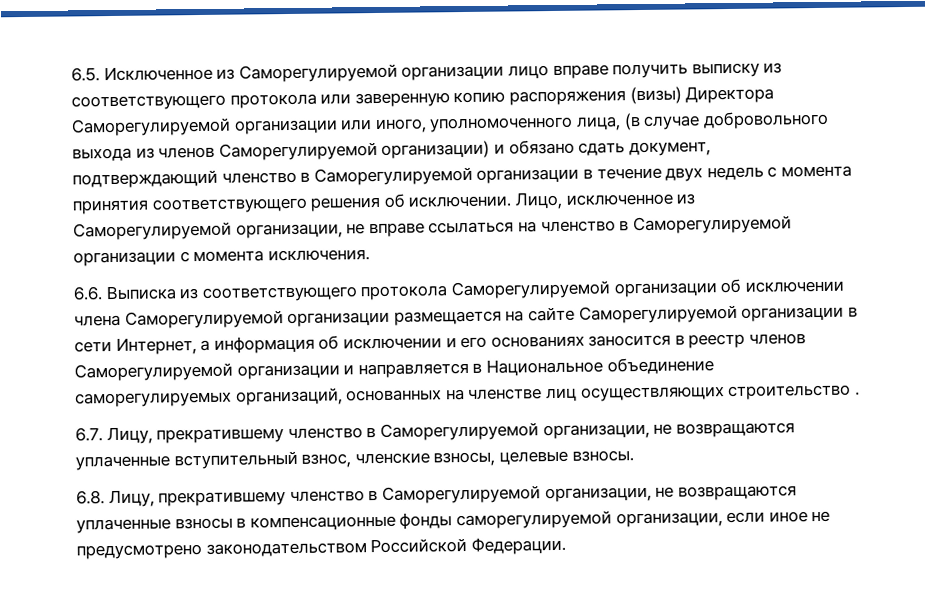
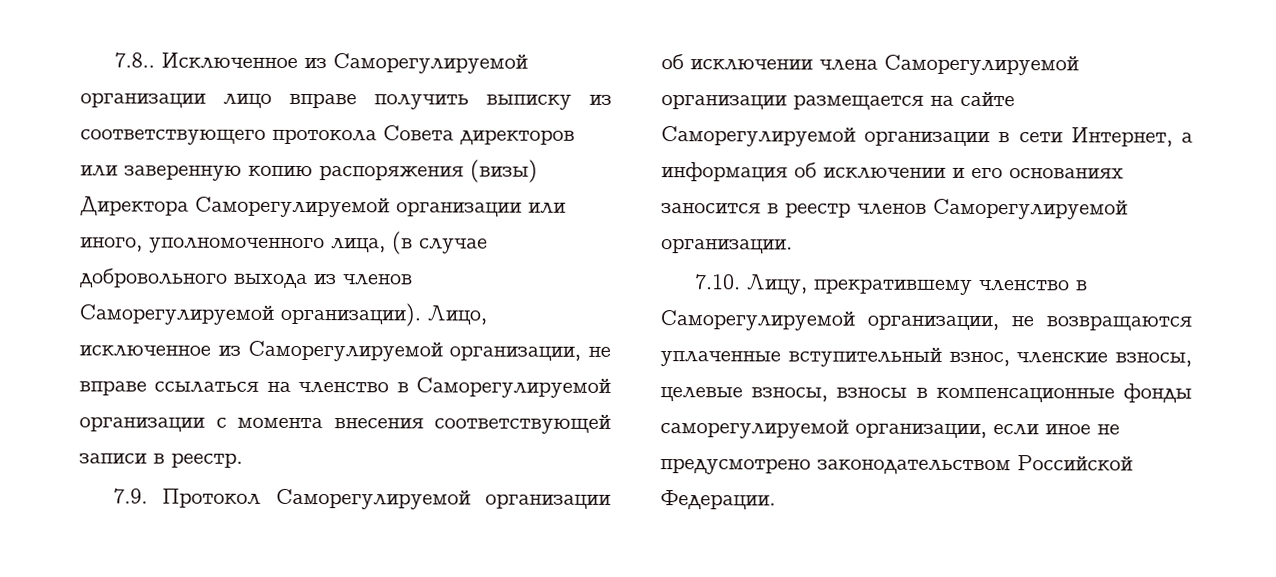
- 6.5. Исключенное из Саморегулируемой организации лицо вправе получить выписку из соответствующего протокола или заверенную копию распоряжения (визы) Директора Саморегулируемой организации или иного, уполномоченного лица, (в случае добровольного выхода из членов Саморегулируемой организации) и обязано сдать документ, подтверждающий членство в Саморегулируемой организации в течение двух недель с момента принятия соответствующего решения об исключении.
+ 7.8.. Исключенное из Саморегулируемой организации лицо вправе получить выписку из соответствующего протокола Совета директоров или заверенную копию распоряжения (визы) Директора Саморегулируемой организации или иного, уполномоченного лица, (в случае добровольного выхода из членов Саморегулируемой организации).
- Лицо, исключенное из Саморегулируемой организации, не вправе ссылаться на членство в Саморегулируемой организации с момента исключения.
- 6.6. Выписка из соответствующего протокола Саморегулируемой организации об исключении члена Саморегулируемой организации размещается на сайте Саморегулируемой организации в сети Интернет, а информация об исключении и его основаниях заносится в реестр членов Саморегулируемой организации и направляется в Национальное объединение саморегулируемых организаций, основанных на членстве лиц осуществляющих строительство .
- 6.7. Лицу, прекратившему членство в Саморегулируемой организации, не возвращаются уплаченные вступительный взнос, членские взносы, целевые взносы.
- 6.8. Лицу, прекратившему членство в Саморегулируемой организации, не возвращаются уплаченные взносы в компенсационные фонды саморегулируемой организации, если иное не предусмотрено законодательством Российской Федерации.
+ Лицо, исключенное из Саморегулируемой организации, не вправе ссылаться на членство в Саморегулируемой организации с момента внесения соответствующей записи в реестр.
+ 7.9. Протокол Саморегулируемой организации об исключении члена Саморегулируемой организации размещается на сайте Саморегулируемой организации в сети Интернет, а информация об исключении и его основаниях заносится в реестр членов Саморегулируемой организации.
+ 7.10. Лицу, прекратившему членство в Саморегулируемой организации, не возвращаются уплаченные вступительный взнос, членские взносы, целевые взносы, взносы в компенсационные фонды саморегулируемой организации, если иное не предусмотрено законодательством Российской Федерации.

